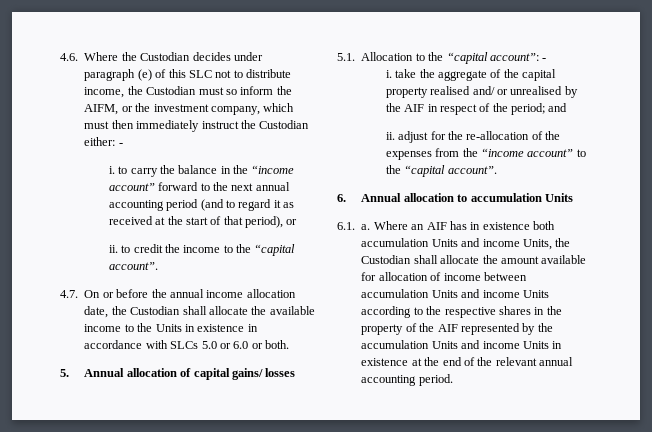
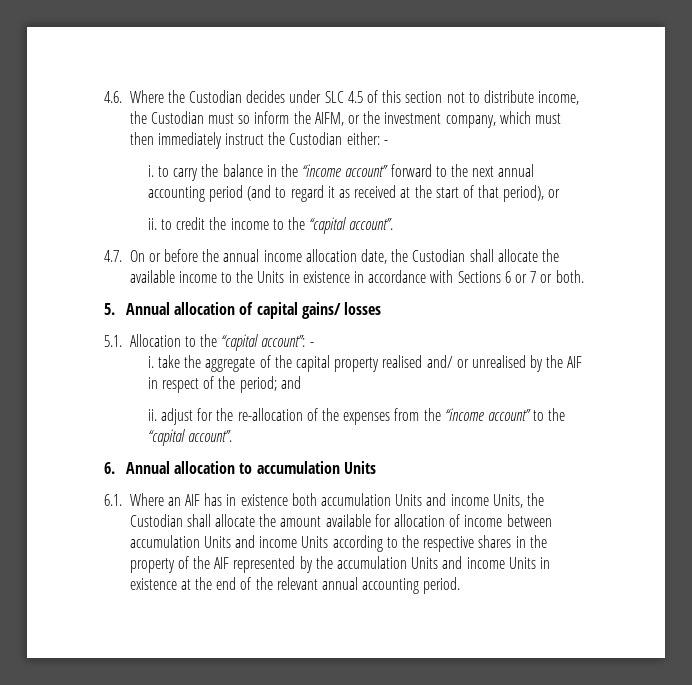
- 4.6. Where the Custodian decides under paragraph (e) of this SLC not to distribute income, the Custodian must so inform the AIFM, or the investment company, which must then immediately instruct the Custodian either: -
+ 4.6. Where the Custodian decides under SLC 4.5 of this section not to distribute income, the Custodian must so inform the AIFM, or the investment company, which must then immediately instruct the Custodian either: -
- 4.7. On or before the annual income allocation date, the Custodian shall allocate the available income to the Units in existence in accordance with SLCs 5.0 or 6.0 or both.
+ 4.7. On or before the annual income allocation date, the Custodian shall allocate the available income to the Units in existence in accordance with Sections 6 or 7 or both.
- 6.1. a. Where an AIF has in existence both accumulation Units and income Units, the Custodian shall allocate the amount available for allocation of income between accumulation Units and income Units according to the respective shares in the property of the AIF represented by the accumulation Units and income Units in existence at the end of the relevant annual accounting period.
+ 6.1. Where an AIF has in existence both accumulation Units and income Units, the Custodian shall allocate the amount available for allocation of income between accumulation Units and income Units according to the respective shares in the property of the AIF represented by the accumulation Units and income Units in existence at the end of the relevant annual accounting period.

